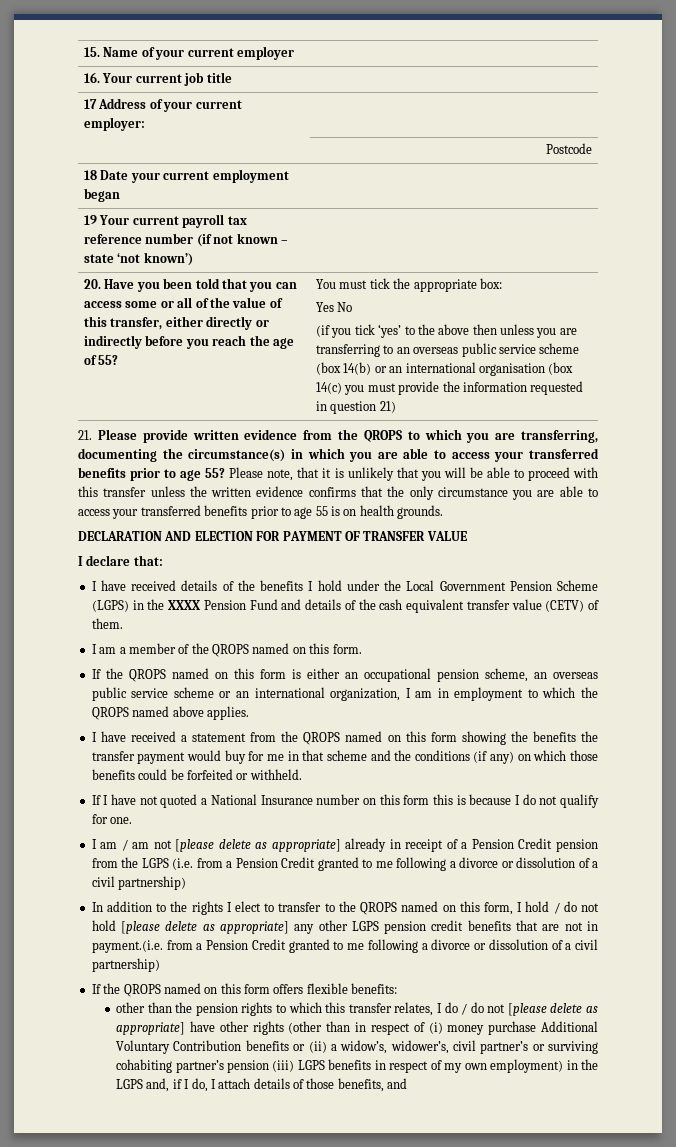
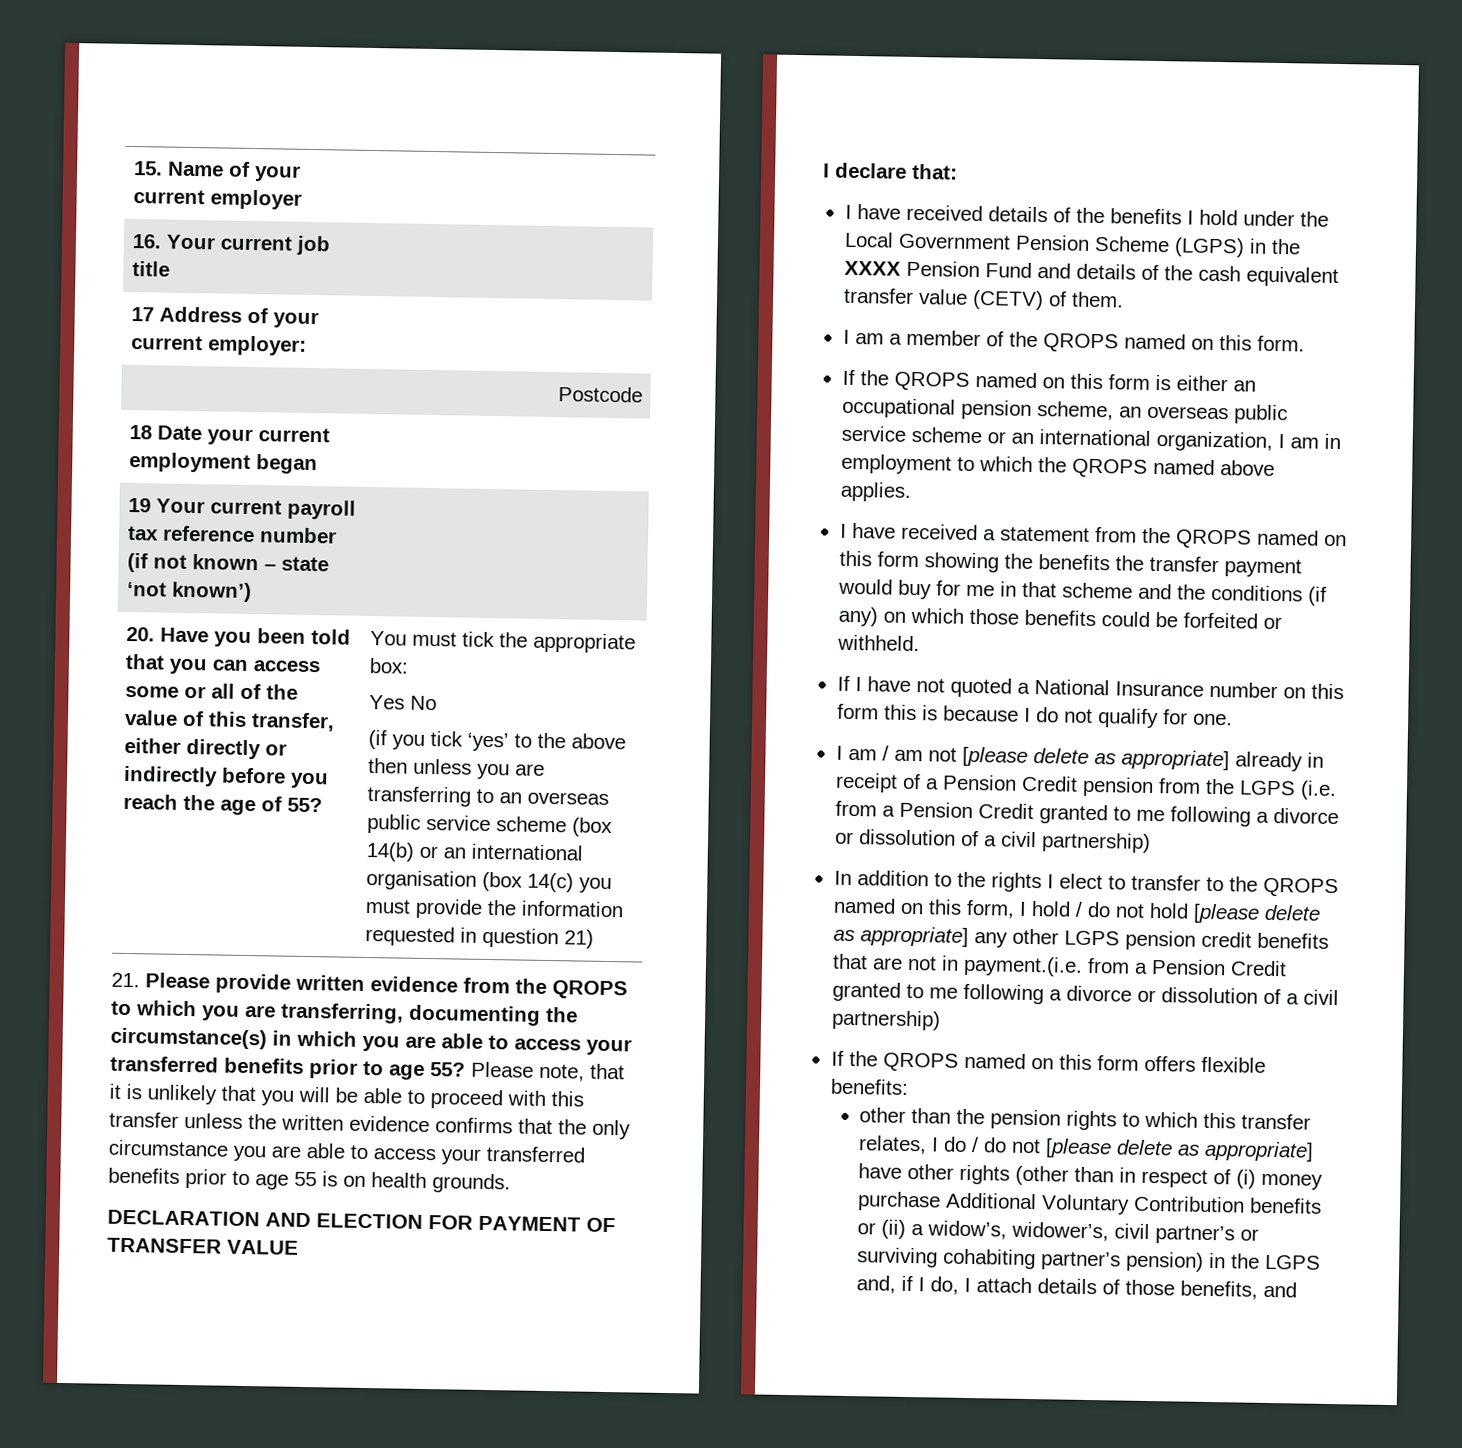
- other than the pension rights to which this transfer relates, I do / do not [please delete as appropriate] have other rights (other than in respect of (i) money purchase Additional Voluntary Contribution benefits or (ii) a widow’s, widower’s, civil partner’s or surviving cohabiting partner’s pension (iii) LGPS benefits in respect of my own employment) in the LGPS and, if I do, I attach details of those benefits, and
+ other than the pension rights to which this transfer relates, I do / do not [please delete as appropriate] have other rights (other than in respect of (i) money purchase Additional Voluntary Contribution benefits or (ii) a widow’s, widower’s, civil partner’s or surviving cohabiting partner’s pension) in the LGPS and, if I do, I attach details of those benefits, and

